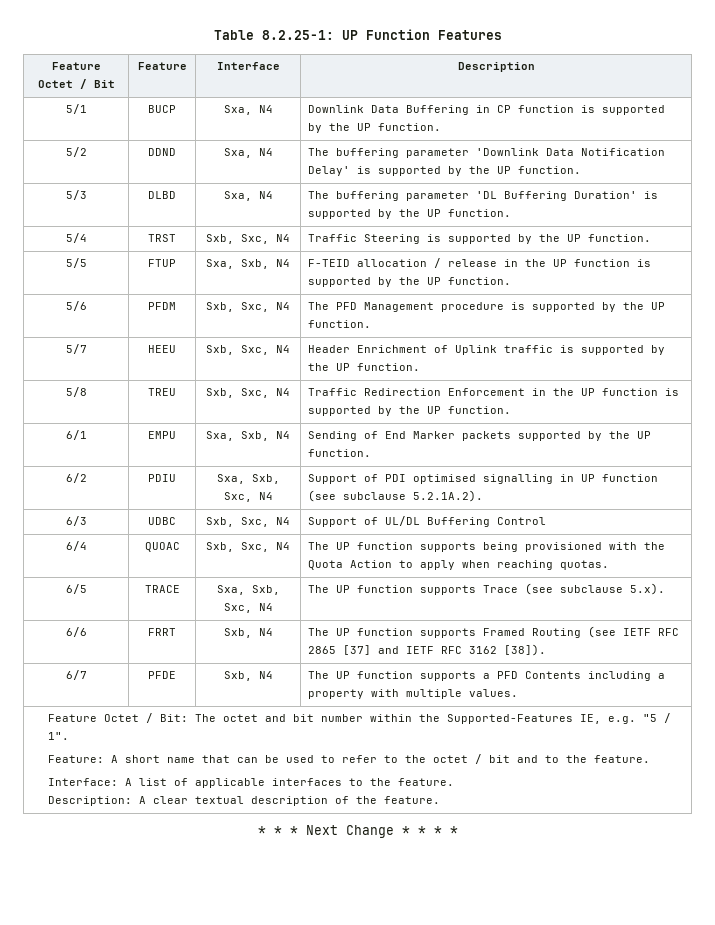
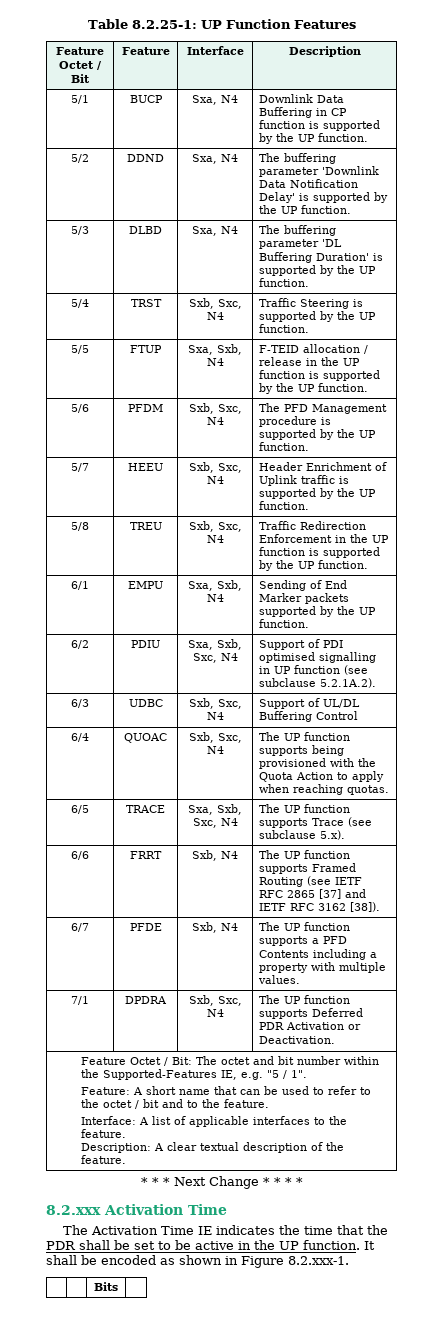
+ 7/1 | DPDRA | Sxb, Sxc, N4 | The UP function supports Deferred PDR Activation or Deactivation.
+ 8.2.xxx Activation Time
+ The Activation Time IE indicates the time that the PDR shall be set to be active in the UP function. It shall be encoded as shown in Figure 8.2.xxx-1.
+ | | Bits |

